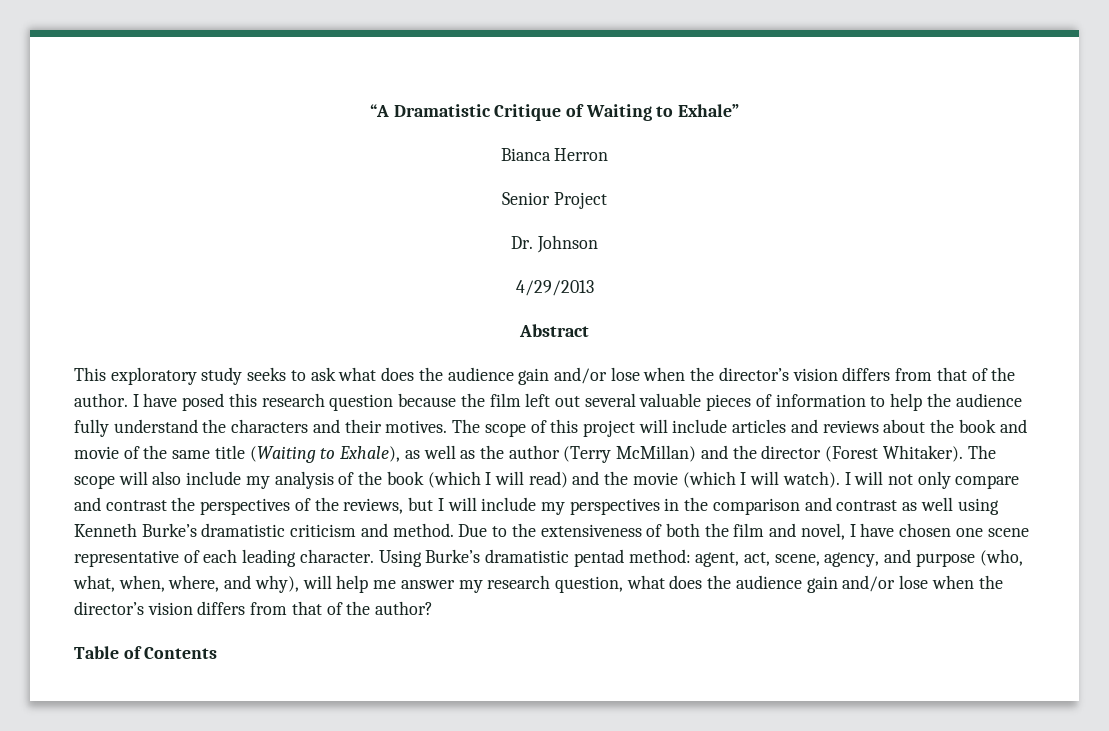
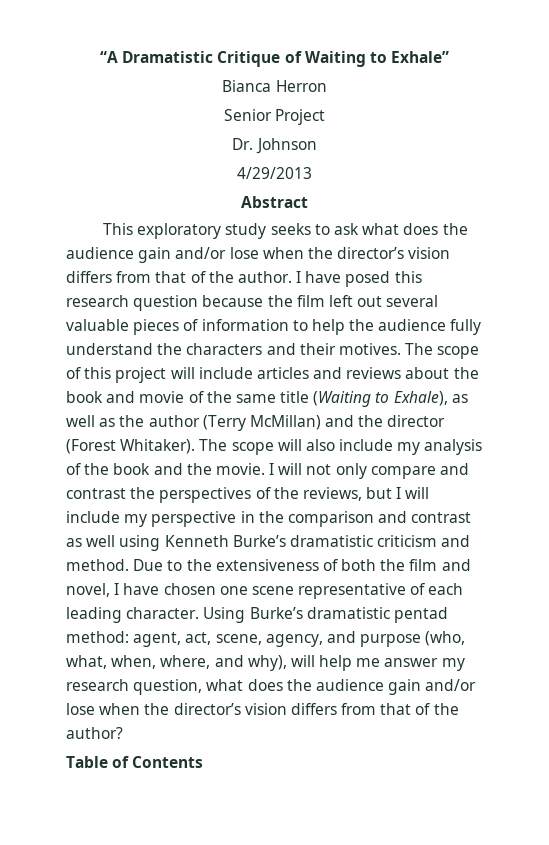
- The scope will also include my analysis of the book (which I will read) and the movie (which I will watch).
+ The scope will also include my analysis of the book and the movie.
- I will not only compare and contrast the perspectives of the reviews, but I will include my perspectives in the comparison and contrast as well using Kenneth Burke’s dramatistic criticism and method.
+ I will not only compare and contrast the perspectives of the reviews, but I will include my perspective in the comparison and contrast as well using Kenneth Burke’s dramatistic criticism and method.

